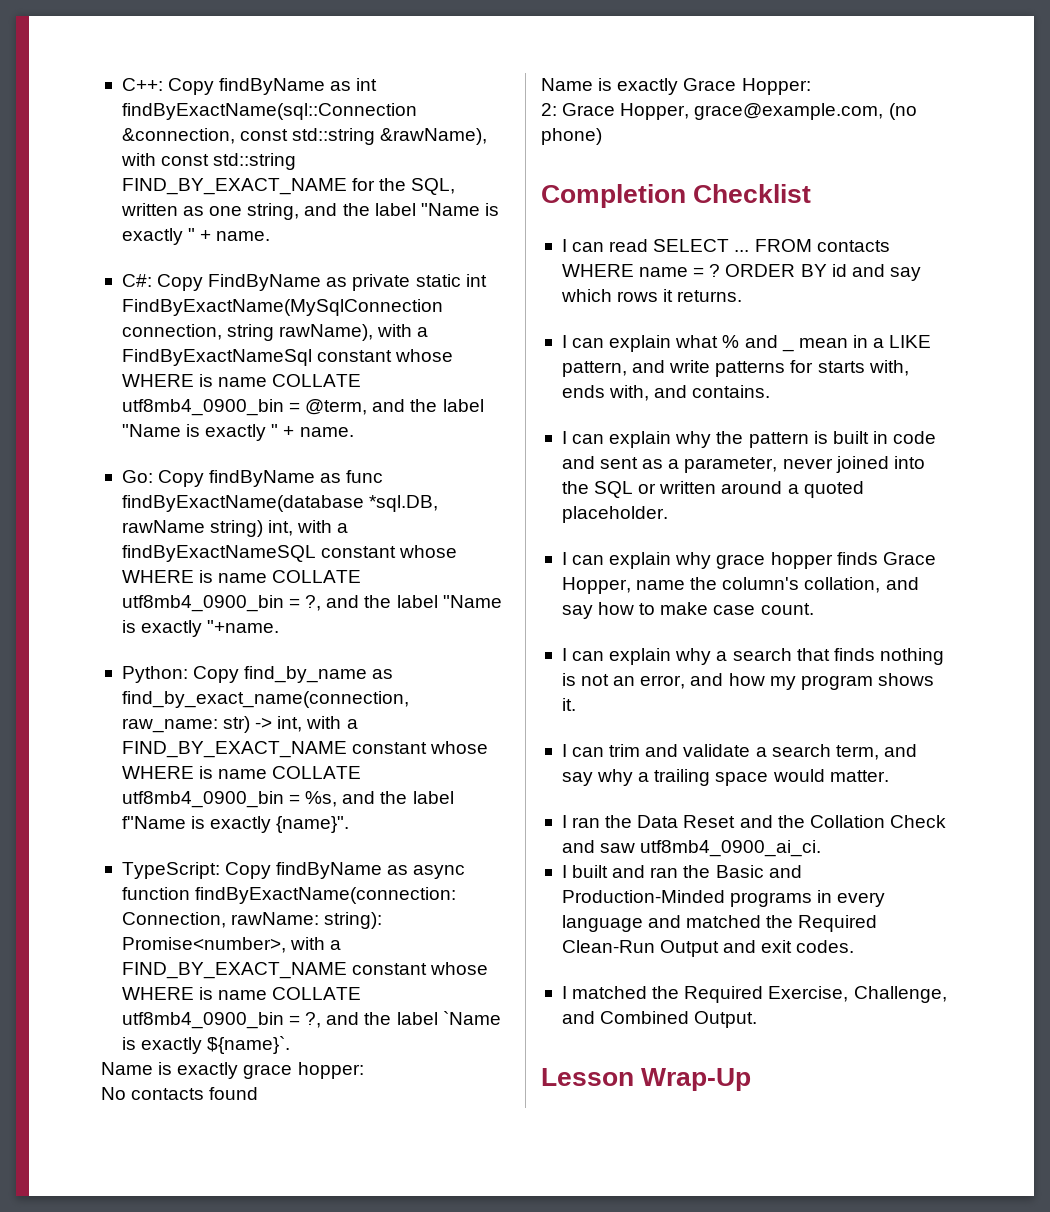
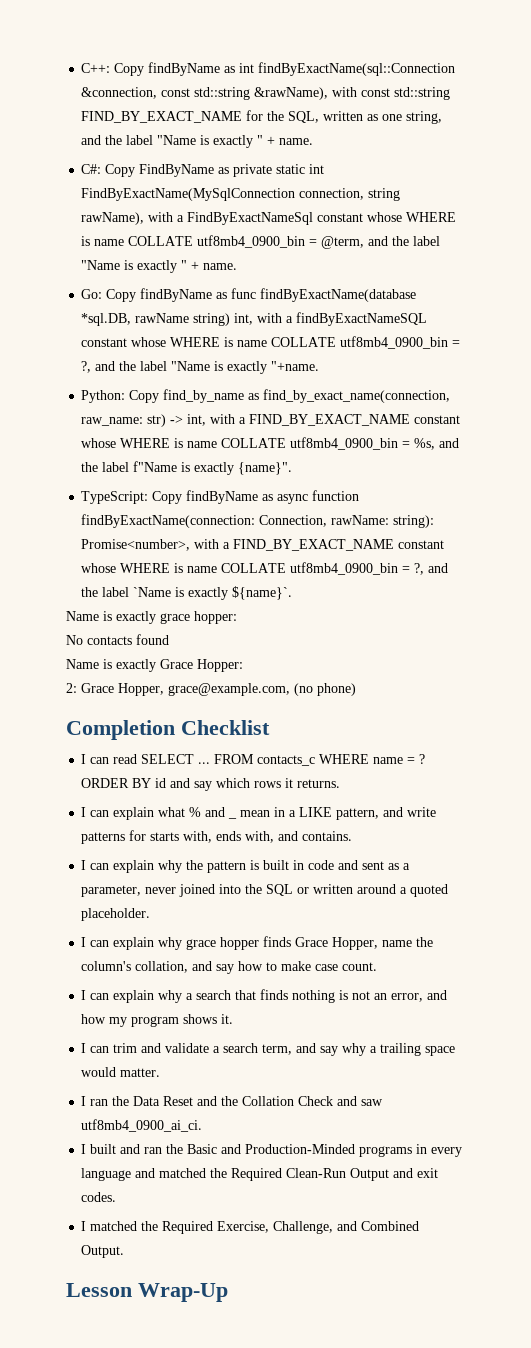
- FROM contacts WHERE name = ?
+ FROM contacts_c WHERE name = ?

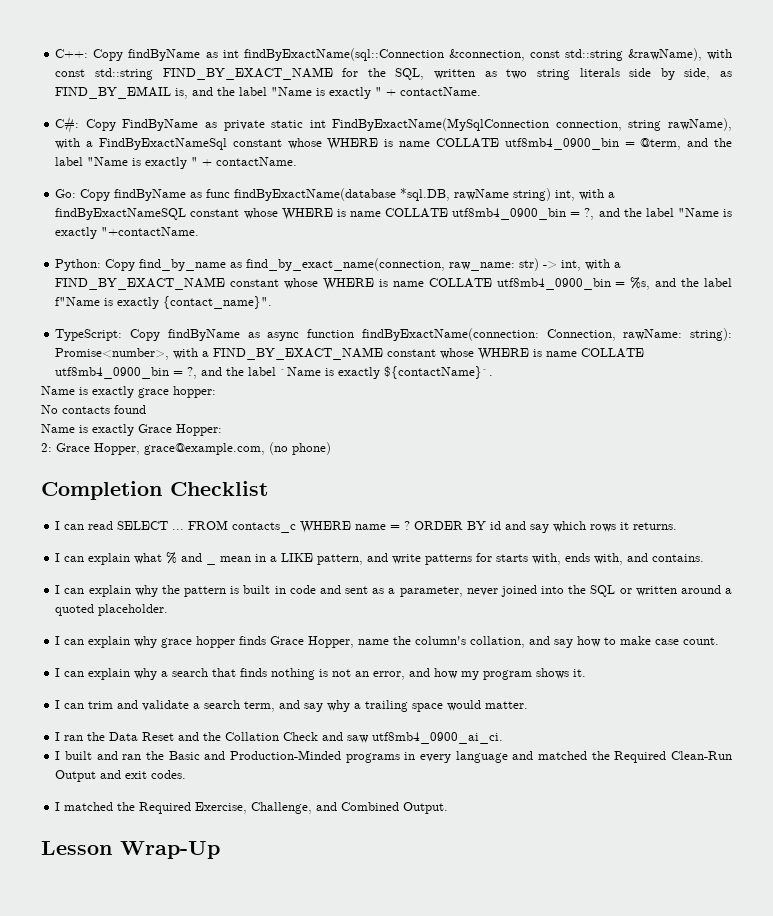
- C++: Copy findByName as int findByExactName(sql::Connection &connection, const std::string &rawName), with const std::string FIND_BY_EXACT_NAME for the SQL, written as one string, and the label "Name is exactly " + name.
+ C++: Copy findByName as int findByExactName(sql::Connection &connection, const std::string &rawName), with const std::string FIND_BY_EXACT_NAME for the SQL, written as two string literals side by side, as FIND_BY_EMAIL is, and the label "Name is exactly " + contactName.
- C#: Copy FindByName as private static int FindByExactName(MySqlConnection connection, string rawName), with a FindByExactNameSql constant whose WHERE is name COLLATE utf8mb4_0900_bin = @term, and the label "Name is exactly " + name.
+ C#: Copy FindByName as private static int FindByExactName(MySqlConnection connection, string rawName), with a FindByExactNameSql constant whose WHERE is name COLLATE utf8mb4_0900_bin = @term, and the label "Name is exactly " + contactName.
- Go: Copy findByName as func findByExactName(database *sql.DB, rawName string) int, with a findByExactNameSQL constant whose WHERE is name COLLATE utf8mb4_0900_bin = ?, and the label "Name is exactly "+name.
+ Go: Copy findByName as func findByExactName(database *sql.DB, rawName string) int, with a findByExactNameSQL constant whose WHERE is name COLLATE utf8mb4_0900_bin = ?, and the label "Name is exactly "+contactName.
- Python: Copy find_by_name as find_by_exact_name(connection, raw_name: str) -> int, with a FIND_BY_EXACT_NAME constant whose WHERE is name COLLATE utf8mb4_0900_bin = %s, and the label f"Name is exactly {name}".
+ Python: Copy find_by_name as find_by_exact_name(connection, raw_name: str) -> int, with a FIND_BY_EXACT_NAME constant whose WHERE is name COLLATE utf8mb4_0900_bin = %s, and the label f"Name is exactly {contact_name}".
- TypeScript: Copy findByName as async function findByExactName(connection: Connection, rawName: string): Promise<number>, with a FIND_BY_EXACT_NAME constant whose WHERE is name COLLATE utf8mb4_0900_bin = ?, and the label `Name is exactly ${name}`.
+ TypeScript: Copy findByName as async function findByExactName(connection: Connection, rawName: string): Promise<number>, with a FIND_BY_EXACT_NAME constant whose WHERE is name COLLATE utf8mb4_0900_bin = ?, and the label `Name is exactly ${contactName}`.

